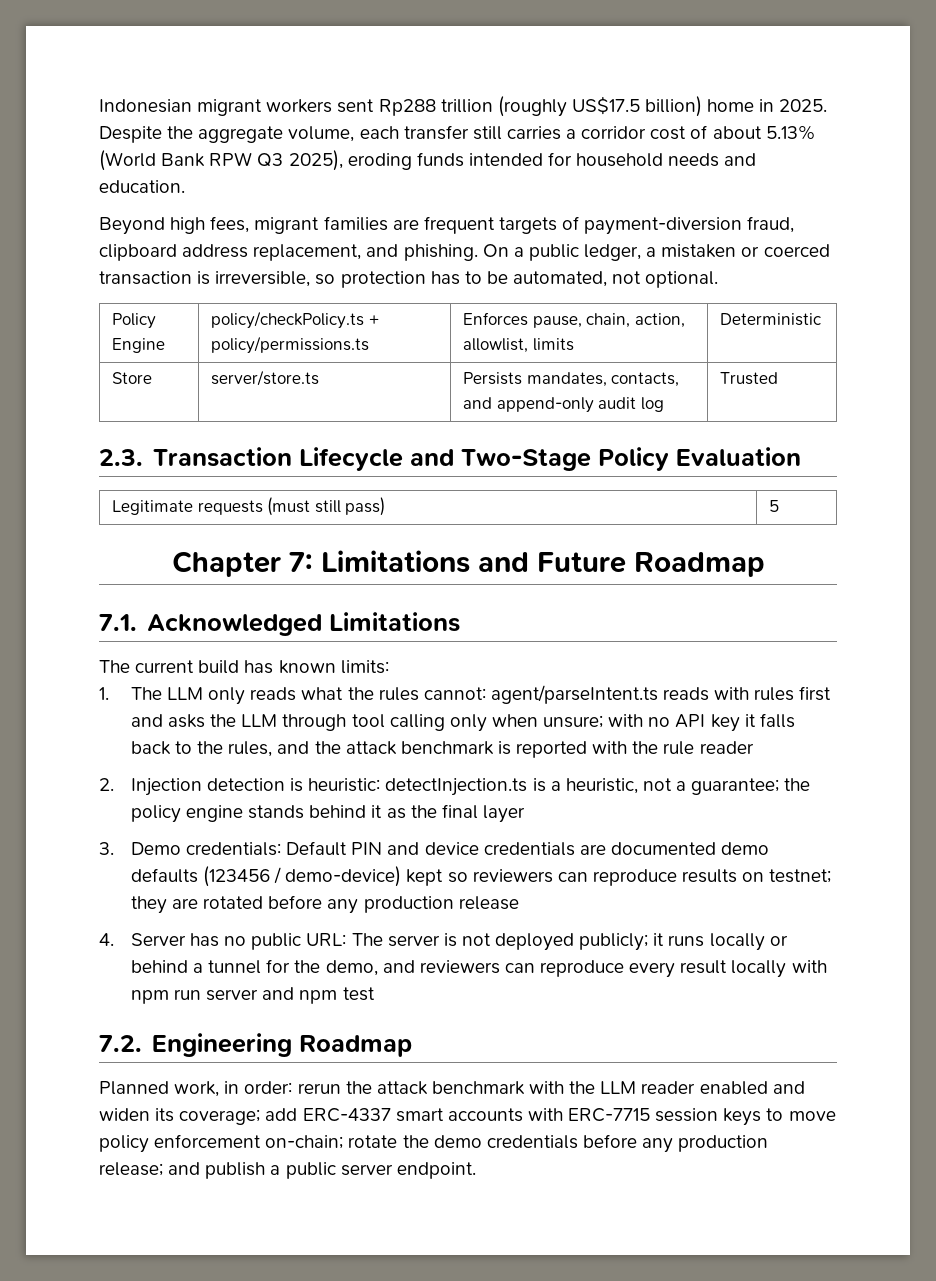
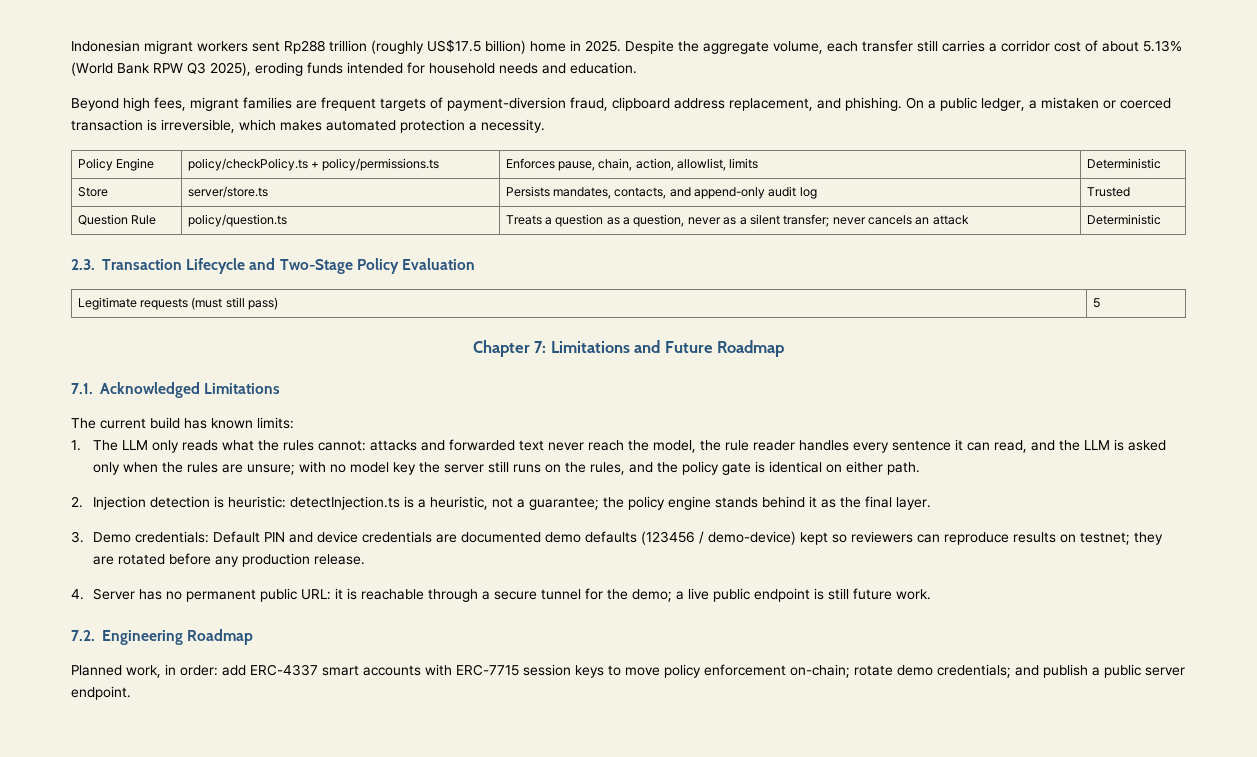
- On a public ledger, a mistaken or coerced transaction is irreversible, so protection has to be automated, not optional.
+ On a public ledger, a mistaken or coerced transaction is irreversible, which makes automated protection a necessity.
+ Question Rule | policy/question.ts | Treats a question as a question, never as a silent transfer; never cancels an attack | Deterministic
- 1. The LLM only reads what the rules cannot: agent/parseIntent.ts reads with rules first and asks the LLM through tool calling only when unsure; with no API key it falls back to the rules, and the attack benchmark is reported with the rule reader
+ 1. The LLM only reads what the rules cannot: attacks and forwarded text never reach the model, the rule reader handles every sentence it can read, and the LLM is asked only when the rules are unsure; with no model key the server still runs on the rules, and the policy gate is identical on either path.
- 2. Injection detection is heuristic: detectInjection.ts is a heuristic, not a guarantee; the policy engine stands behind it as the final layer
+ 2. Injection detection is heuristic: detectInjection.ts is a heuristic, not a guarantee; the policy engine stands behind it as the final layer.
- 3. Demo credentials: Default PIN and device credentials are documented demo defaults (123456 / demo-device) kept so reviewers can reproduce results on testnet; they are rotated before any production release
+ 3. Demo credentials: Default PIN and device credentials are documented demo defaults (123456 / demo-device) kept so reviewers can reproduce results on testnet; they are rotated before any production release.
- 4. Server has no public URL: The server is not deployed publicly; it runs locally or behind a tunnel for the demo, and reviewers can reproduce every result locally with npm run server and npm test
+ 4. Server has no permanent public URL: it is reachable through a secure tunnel for the demo; a live public endpoint is still future work.
- Planned work, in order: rerun the attack benchmark with the LLM reader enabled and widen its coverage; add ERC-4337 smart accounts with ERC-7715 session keys to move policy enforcement on-chain; rotate the demo credentials before any production release; and publish a public server endpoint.
+ Planned work, in order: add ERC-4337 smart accounts with ERC-7715 session keys to move policy enforcement on-chain; rotate demo credentials; and publish a public server endpoint.

